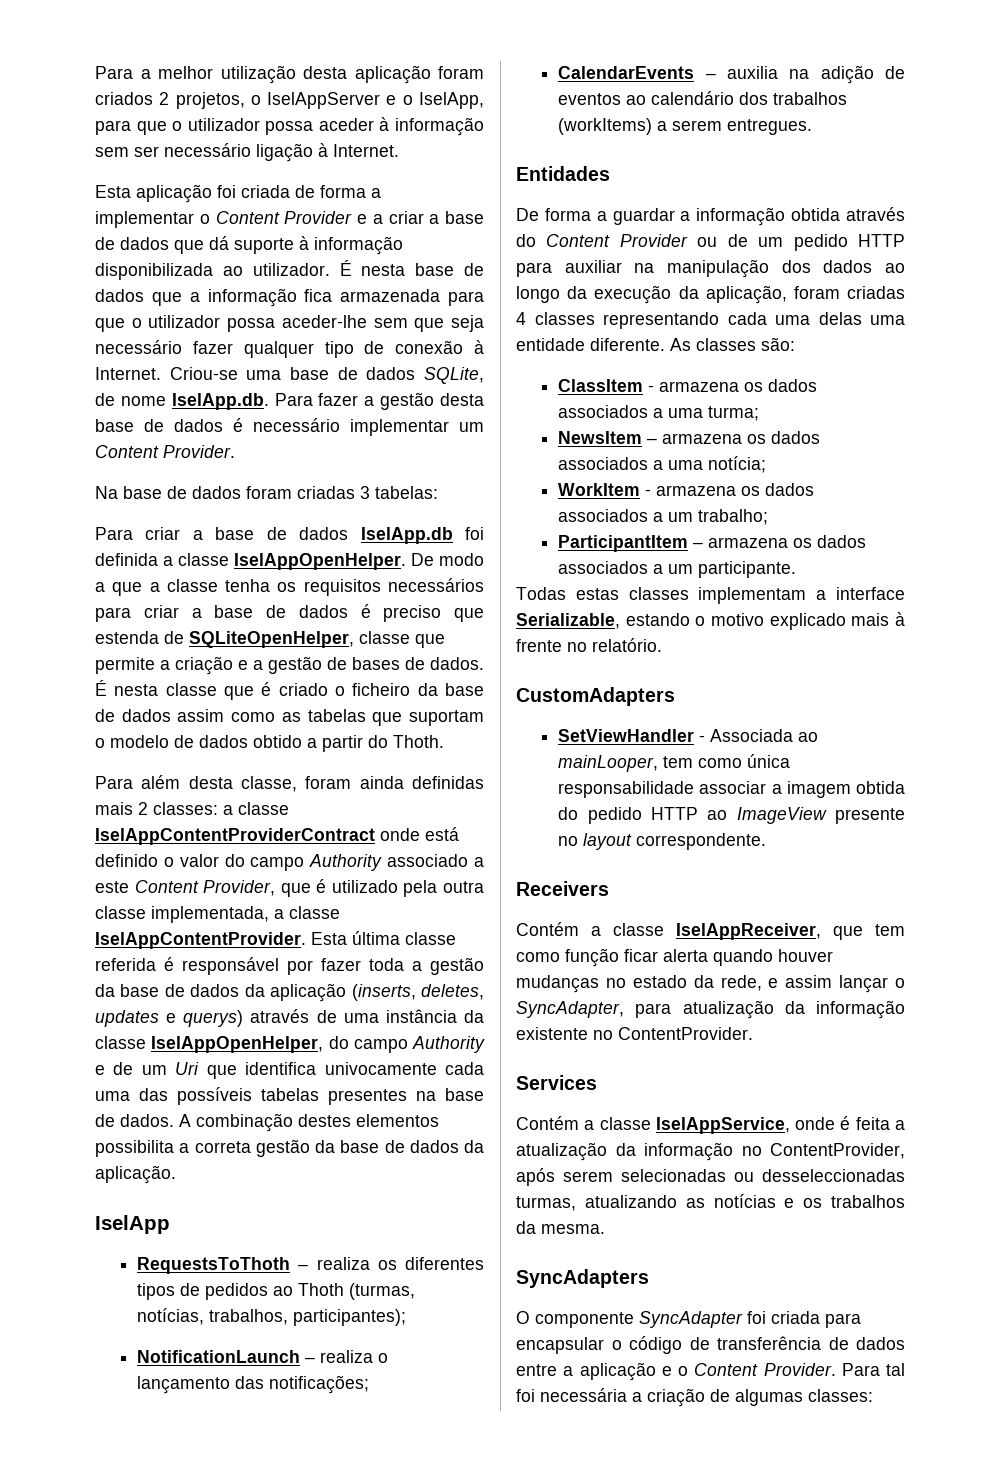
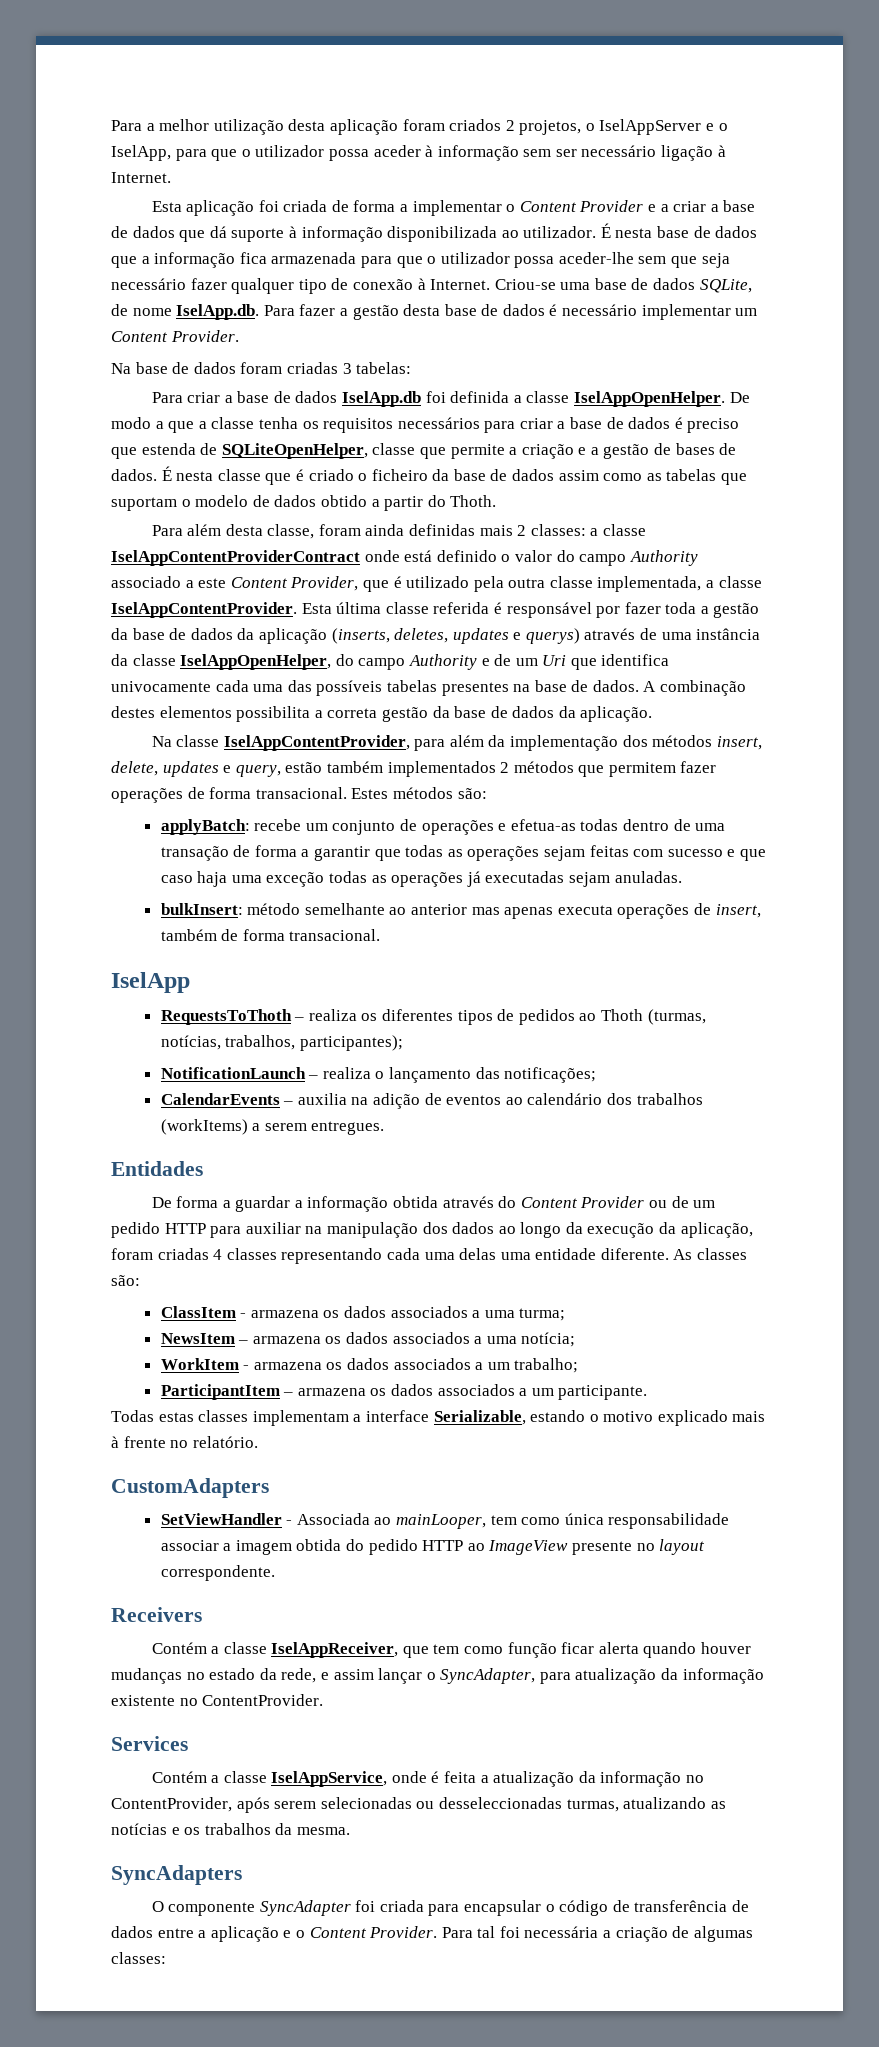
+ Na classe IselAppContentProvider, para além da implementação dos métodos insert, delete, updates e query, estão também implementados 2 métodos que permitem fazer operações de forma transacional. Estes métodos são:
+ applyBatch: recebe um conjunto de operações e efetua-as todas dentro de uma transação de forma a garantir que todas as operações sejam feitas com sucesso e que caso haja uma exceção todas as operações já executadas sejam anuladas.
+ bulkInsert: método semelhante ao anterior mas apenas executa operações de insert, também de forma transacional.

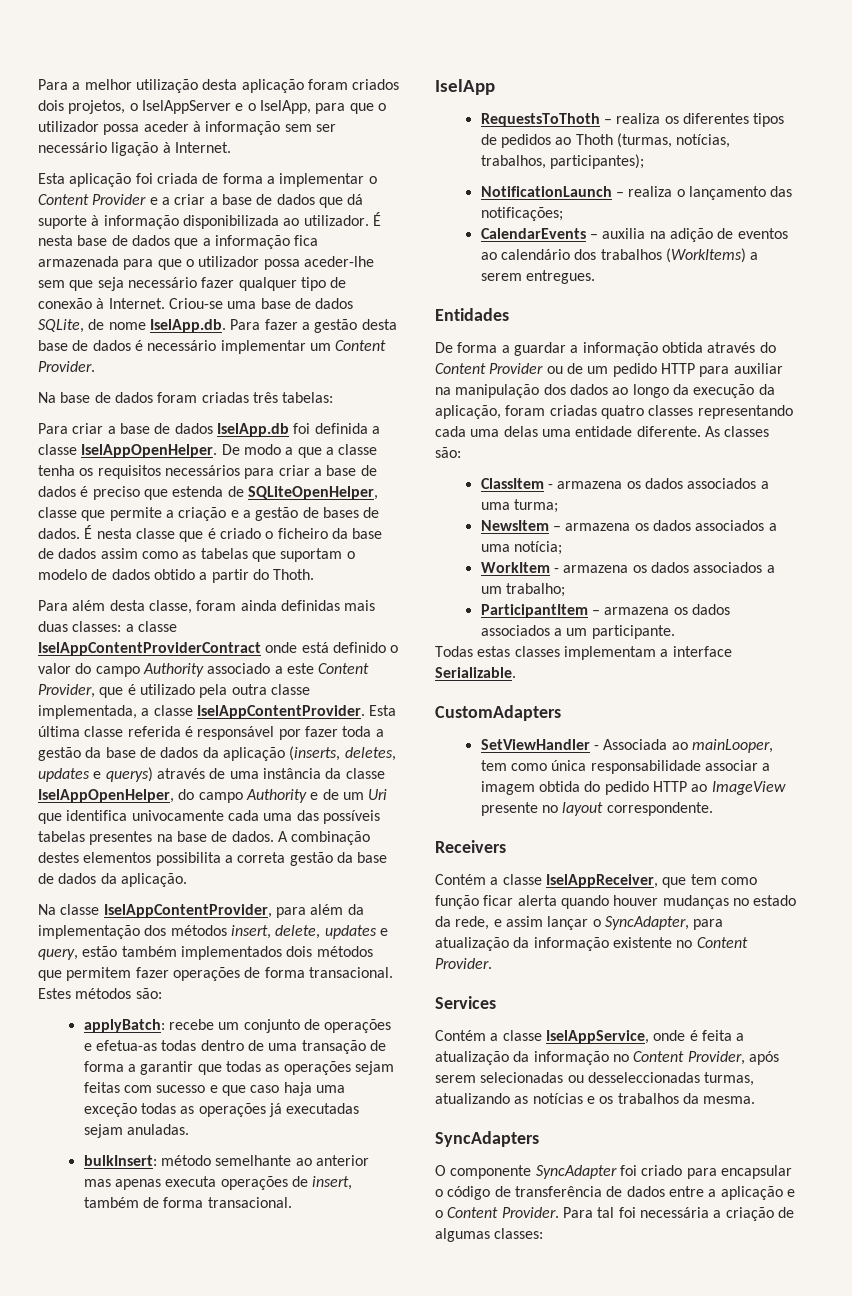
- Para a melhor utilização desta aplicação foram criados 2 projetos, o IselAppServer e o IselApp, para que o utilizador possa aceder à informação sem ser necessário ligação à Internet.
+ Para a melhor utilização desta aplicação foram criados dois projetos, o IselAppServer e o IselApp, para que o utilizador possa aceder à informação sem ser necessário ligação à Internet.
- Na base de dados foram criadas 3 tabelas:
+ Na base de dados foram criadas três tabelas:
- Para além desta classe, foram ainda definidas mais 2 classes: a classe IselAppContentProviderContract onde está definido o valor do campo Authority associado a este Content Provider, que é utilizado pela outra classe implementada, a classe IselAppContentProvider.
+ Para além desta classe, foram ainda definidas mais duas classes: a classe IselAppContentProviderContract onde está definido o valor do campo Authority associado a este Content Provider, que é utilizado pela outra classe implementada, a classe IselAppContentProvider.
- Na classe IselAppContentProvider, para além da implementação dos métodos insert, delete, updates e query, estão também implementados 2 métodos que permitem fazer operações de forma transacional.
+ Na classe IselAppContentProvider, para além da implementação dos métodos insert, delete, updates e query, estão também implementados dois métodos que permitem fazer operações de forma transacional.
- CalendarEvents – auxilia na adição de eventos ao calendário dos trabalhos (workItems) a serem entregues.
+ CalendarEvents – auxilia na adição de eventos ao calendário dos trabalhos (WorkItems) a serem entregues.
- De forma a guardar a informação obtida através do Content Provider ou de um pedido HTTP para auxiliar na manipulação dos dados ao longo da execução da aplicação, foram criadas 4 classes representando cada uma delas uma entidade diferente.
+ De forma a guardar a informação obtida através do Content Provider ou de um pedido HTTP para auxiliar na manipulação dos dados ao longo da execução da aplicação, foram criadas quatro classes representando cada uma delas uma entidade diferente.
- Todas estas classes implementam a interface Serializable, estando o motivo explicado mais à frente no relatório.
+ Todas estas classes implementam a interface Serializable.
- Contém a classe IselAppReceiver, que tem como função ficar alerta quando houver mudanças no estado da rede, e assim lançar o SyncAdapter, para atualização da informação existente no ContentProvider.
+ Contém a classe IselAppReceiver, que tem como função ficar alerta quando houver mudanças no estado da rede, e assim lançar o SyncAdapter, para atualização da informação existente no Content Provider.
- Contém a classe IselAppService, onde é feita a atualização da informação no ContentProvider, após serem selecionadas ou desseleccionadas turmas, atualizando as notícias e os trabalhos da mesma.
+ Contém a classe IselAppService, onde é feita a atualização da informação no Content Provider, após serem selecionadas ou desseleccionadas turmas, atualizando as notícias e os trabalhos da mesma.
- O componente SyncAdapter foi criada para encapsular o código de transferência de dados entre a aplicação e o Content Provider.
+ O componente SyncAdapter foi criado para encapsular o código de transferência de dados entre a aplicação e o Content Provider.

